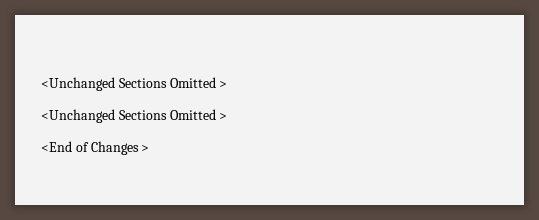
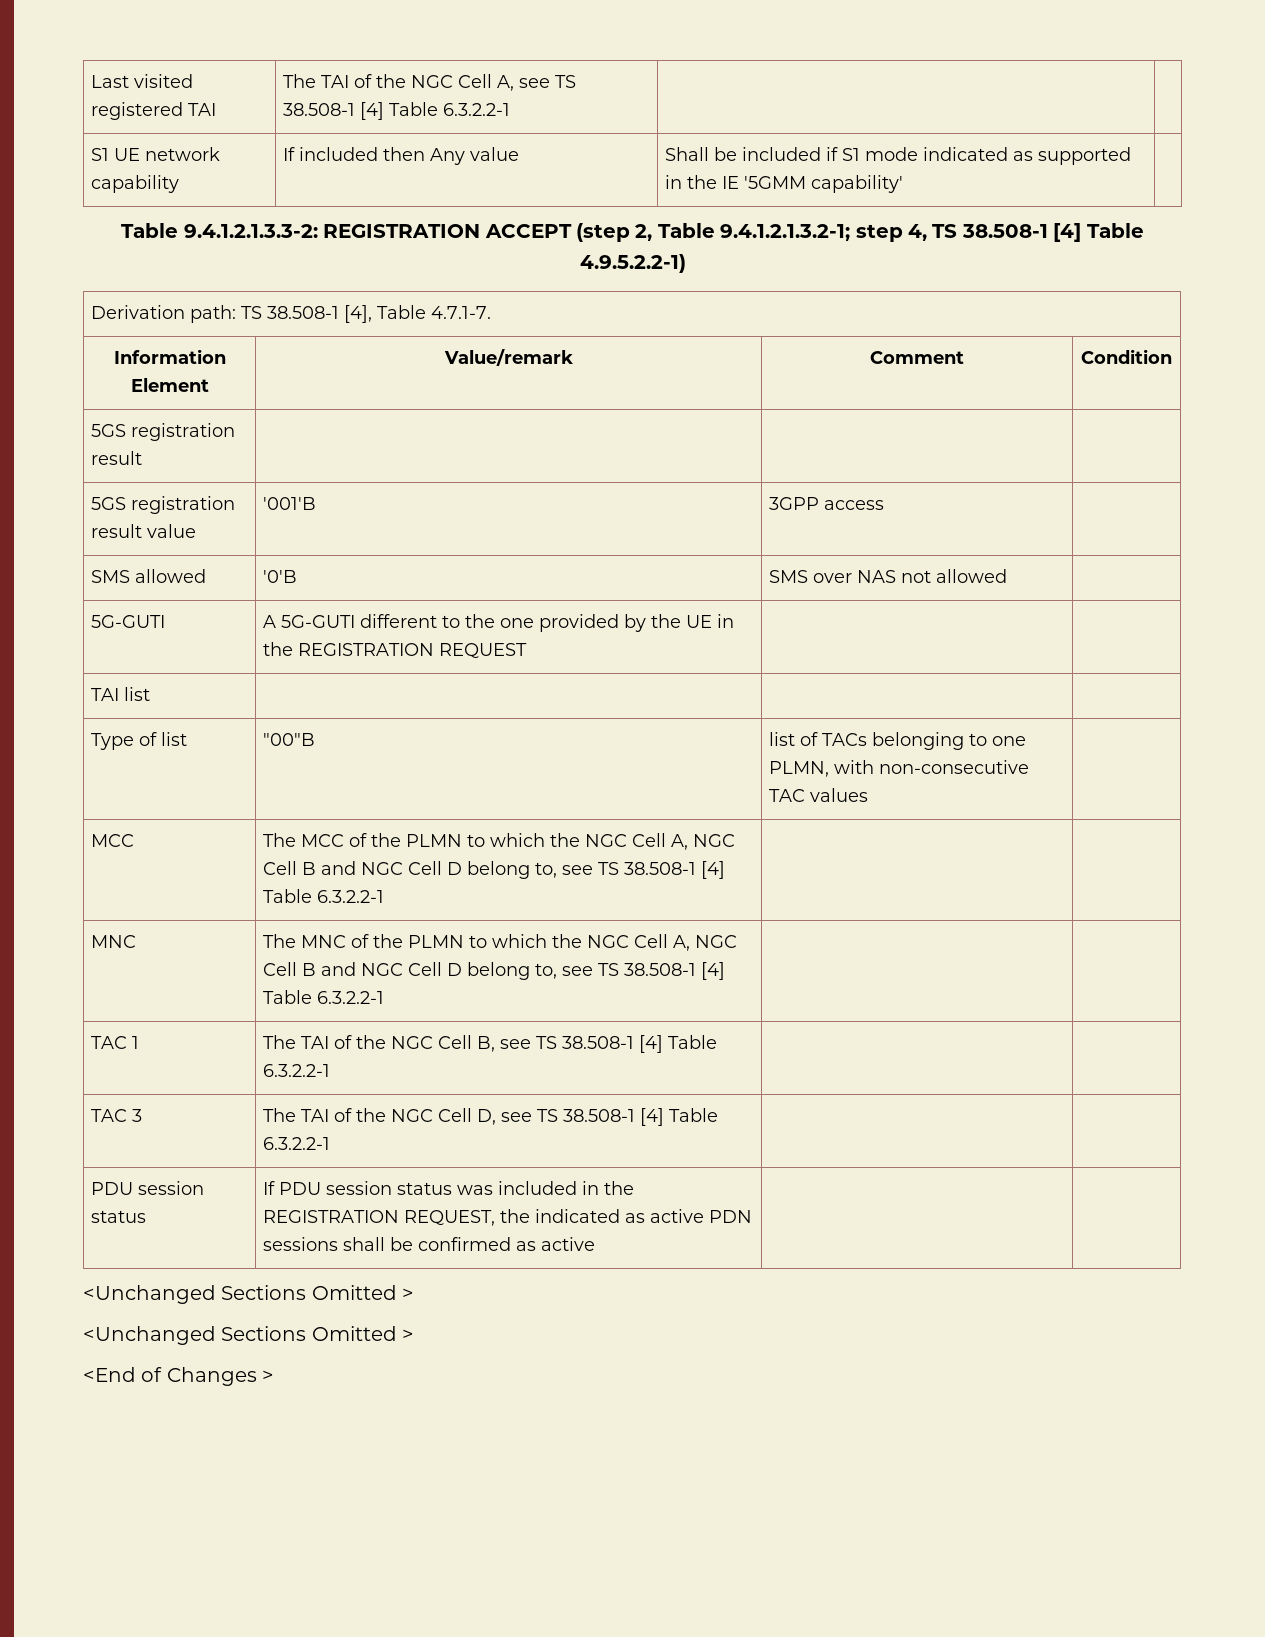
+ Last visited registered TAI | The TAI of the NGC Cell A, see TS 38.508-1 [4] Table 6.3.2.2-1 | |
+ S1 UE network capability | If included then Any value | Shall be included if S1 mode indicated as supported in the IE '5GMM capability' |
+ Table 9.4.1.2.1.3.3-2: REGISTRATION ACCEPT (step 2, Table 9.4.1.2.1.3.2-1; step 4, TS 38.508-1 [4] Table 4.9.5.2.2-1)
+ Derivation path: TS 38.508-1 [4], Table 4.7.1-7.
+ Information Element | Value/remark | Comment | Condition
+ 5GS registration result | | |
+ 5GS registration result value | '001'B | 3GPP access |
+ SMS allowed | '0'B | SMS over NAS not allowed |
+ 5G-GUTI | A 5G-GUTI different to the one provided by the UE in the REGISTRATION REQUEST | |
+ TAI list | | |
+ Type of list | "00"B | list of TACs belonging to one PLMN, with non-consecutive TAC values |
+ MCC | The MCC of the PLMN to which the NGC Cell A, NGC Cell B and NGC Cell D belong to, see TS 38.508-1 [4] Table 6.3.2.2-1 | |
+ MNC | The MNC of the PLMN to which the NGC Cell A, NGC Cell B and NGC Cell D belong to, see TS 38.508-1 [4] Table 6.3.2.2-1 | |
+ TAC 1 | The TAI of the NGC Cell B, see TS 38.508-1 [4] Table 6.3.2.2-1 | |
+ TAC 3 | The TAI of the NGC Cell D, see TS 38.508-1 [4] Table 6.3.2.2-1 | |
+ PDU session status | If PDU session status was included in the REGISTRATION REQUEST, the indicated as active PDN sessions shall be confirmed as active | |

